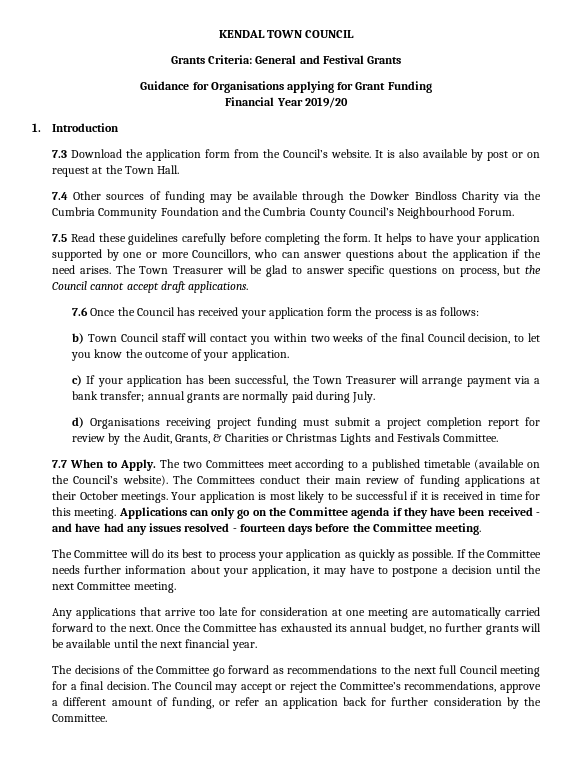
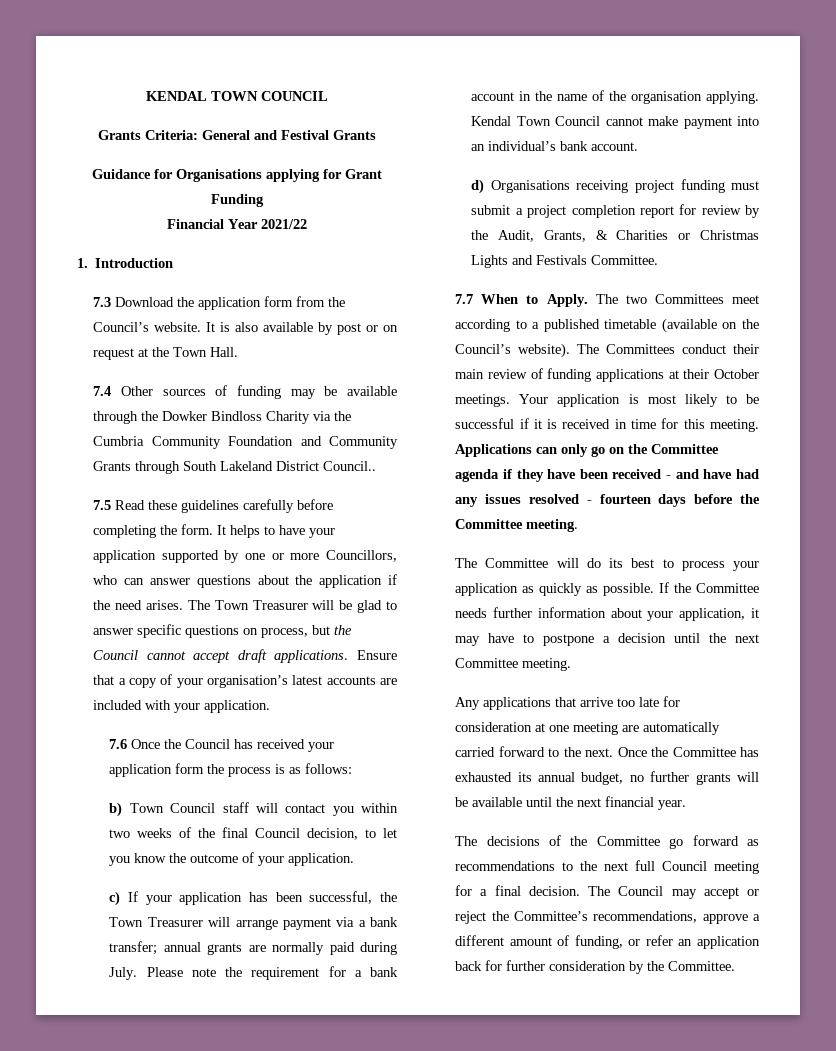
- Financial Year 2019/20
+ Financial Year 2021/22
- 7.4 Other sources of funding may be available through the Dowker Bindloss Charity via the Cumbria Community Foundation and the Cumbria County Council’s Neighbourhood Forum.
+ 7.4 Other sources of funding may be available through the Dowker Bindloss Charity via the Cumbria Community Foundation and Community Grants through South Lakeland District Council..
+ Ensure that a copy of your organisation’s latest accounts are included with your application.
+ Please note the requirement for a bank account in the name of the organisation applying. Kendal Town Council cannot make payment into an individual’s bank account.

